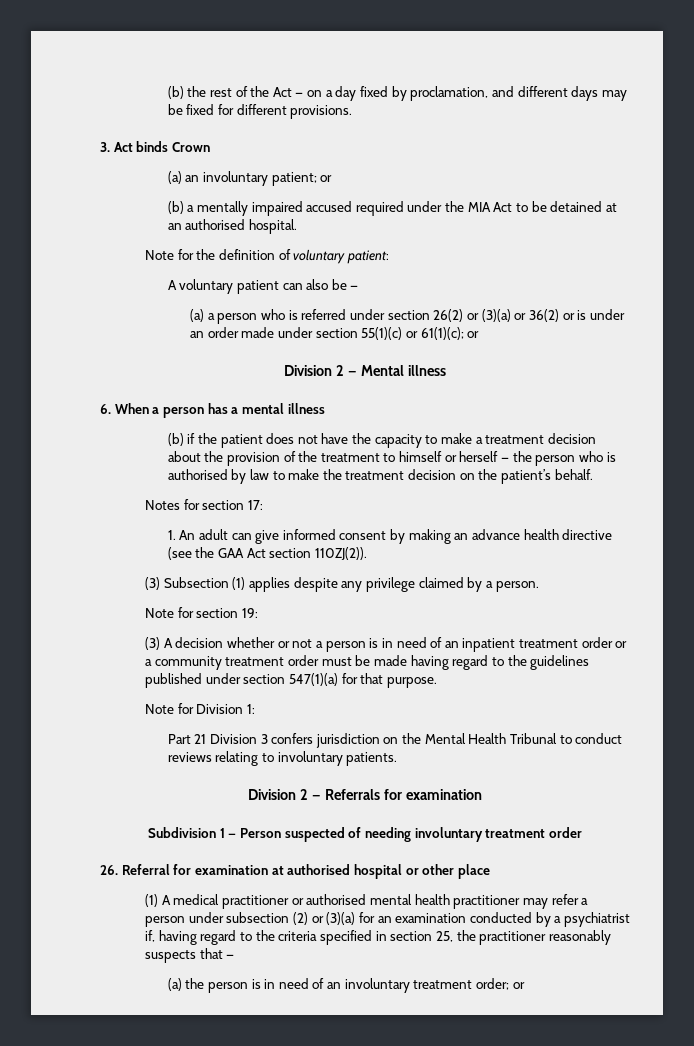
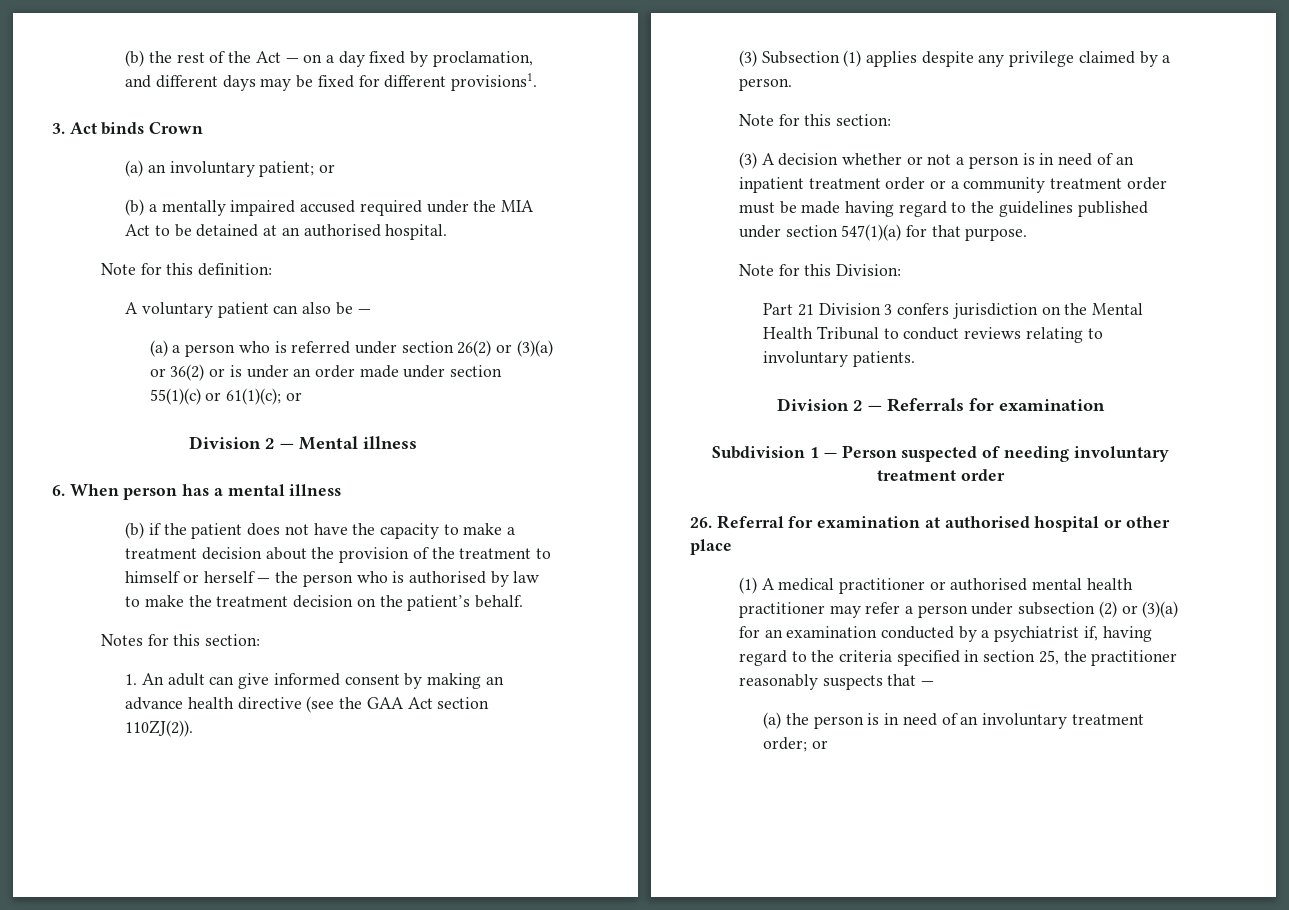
- (b) the rest of the Act — on a day fixed by proclamation, and different days may be fixed for different provisions.
+ (b) the rest of the Act — on a day fixed by proclamation, and different days may be fixed for different provisions1.
- Note for the definition of voluntary patient:
+ Note for this definition:
- 6. When a person has a mental illness
+ 6. When person has a mental illness
- Notes for section 17:
+ Notes for this section:
- Note for section 19:
+ Note for this section:
- Note for Division 1:
+ Note for this Division:

